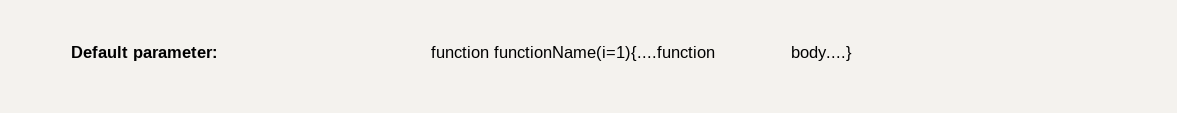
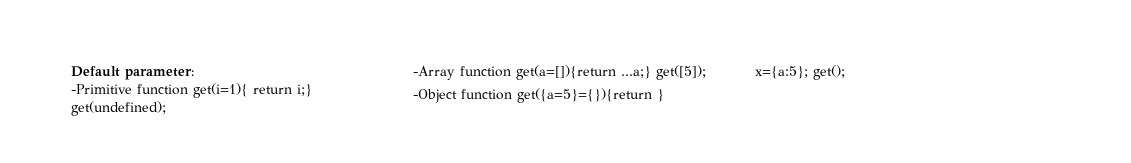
- function functionName(i=1){....function body....}
+ -Primitive function get(i=1){ return i;} get(undefined);
+ -Array function get(a=[]){return ...a;} get([5]);
+ -Object function get({a=5}={}){return } x={a:5}; get();

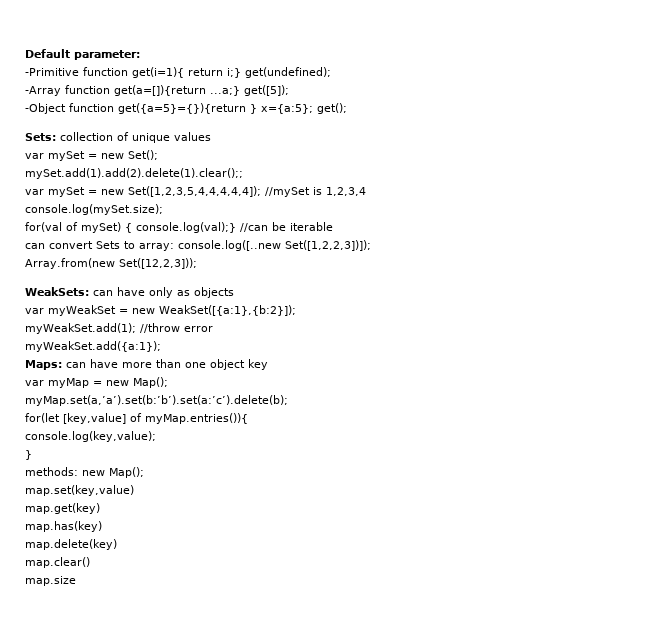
+ Sets: collection of unique values
+ var mySet = new Set();
+ mySet.add(1).add(2).delete(1).clear();;
+ var mySet = new Set([1,2,3,5,4,4,4,4,4]); //mySet is 1,2,3,4
+ console.log(mySet.size);
+ for(val of mySet) { console.log(val);} //can be iterable
+ can convert Sets to array: console.log([..new Set([1,2,2,3])]);
+ Array.from(new Set([12,2,3]));
+ WeakSets: can have only as objects
+ var myWeakSet = new WeakSet([{a:1},{b:2}]);
+ myWeakSet.add(1); //throw error
+ myWeakSet.add({a:1});
+ Maps: can have more than one object key
+ var myMap = new Map();
+ myMap.set(a,’a’).set(b:’b’).set(a:’c’).delete(b);
+ for(let [key,value] of myMap.entries()){
+ console.log(key,value);
+ }
+ methods: new Map();
+ map.set(key,value)
+ map.get(key)
+ map.has(key)
+ map.delete(key)
+ map.clear()
+ map.size

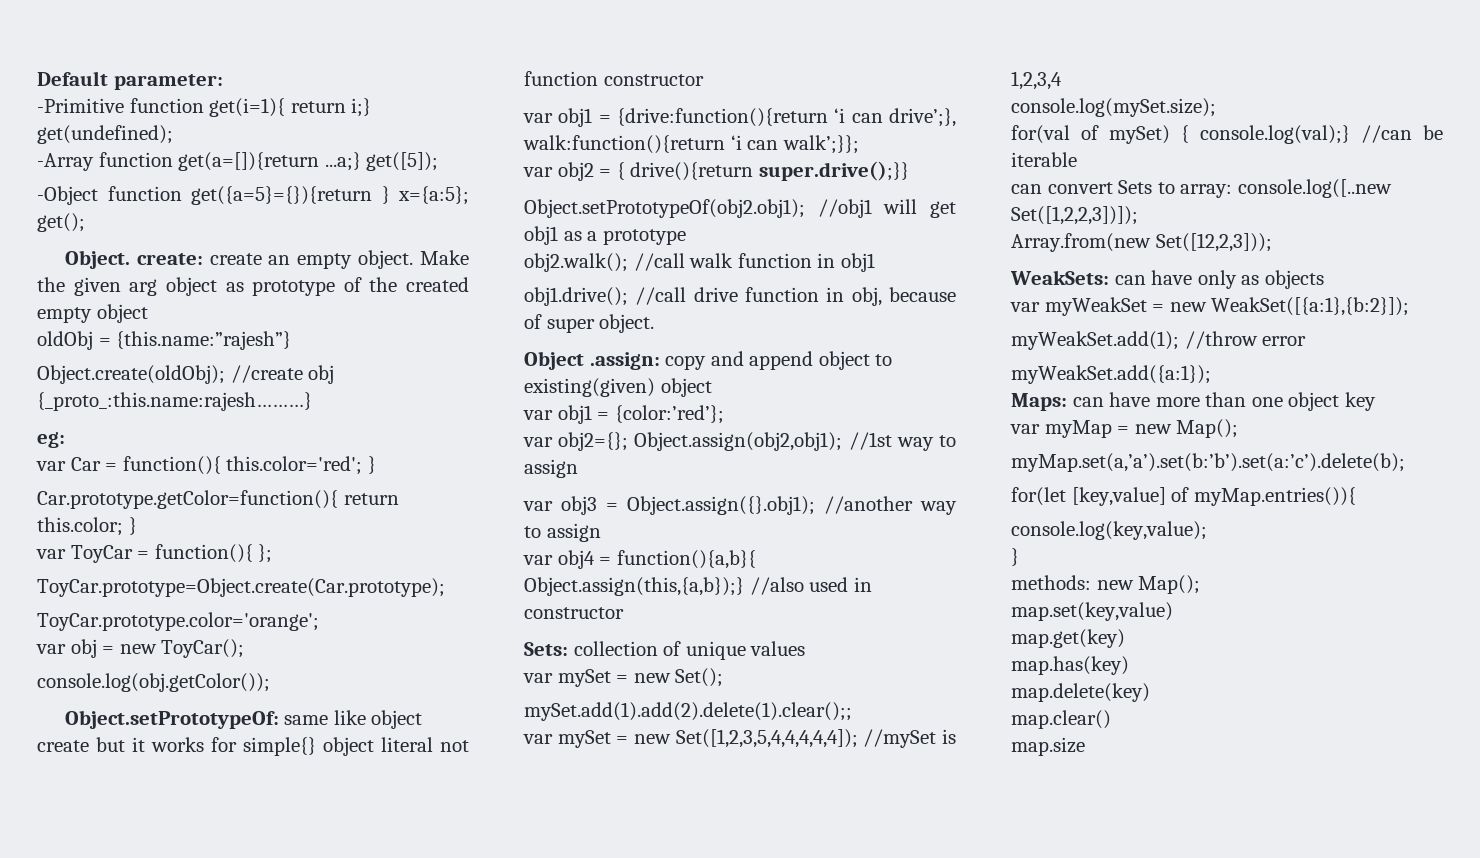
+ Object. create: create an empty object. Make the given arg object as prototype of the created empty object
+ oldObj = {this.name:”rajesh”}
+ Object.create(oldObj); //create obj {_proto_:this.name:rajesh………}
+ eg:
+ var Car = function(){ this.color='red'; }
+ Car.prototype.getColor=function(){ return this.color; }
+ var ToyCar = function(){ };
+ ToyCar.prototype=Object.create(Car.prototype);
+ ToyCar.prototype.color='orange';
+ var obj = new ToyCar();
+ console.log(obj.getColor());
+ Object.setPrototypeOf: same like object create but it works for simple{} object literal not function constructor
+ var obj1 = {drive:function(){return ‘i can drive’;}, walk:function(){return ‘i can walk’;}};
+ var obj2 = { drive(){return super.drive();}}
+ Object.setPrototypeOf(obj2.obj1); //obj1 will get obj1 as a prototype
+ obj2.walk(); //call walk function in obj1
+ obj1.drive(); //call drive function in obj, because of super object.
+ Object .assign: copy and append object to existing(given) object
+ var obj1 = {color:’red’};
+ var obj2={}; Object.assign(obj2,obj1); //1st way to assign
+ var obj3 = Object.assign({}.obj1); //another way to assign
+ var obj4 = function(){a,b}{ Object.assign(this,{a,b});} //also used in constructor

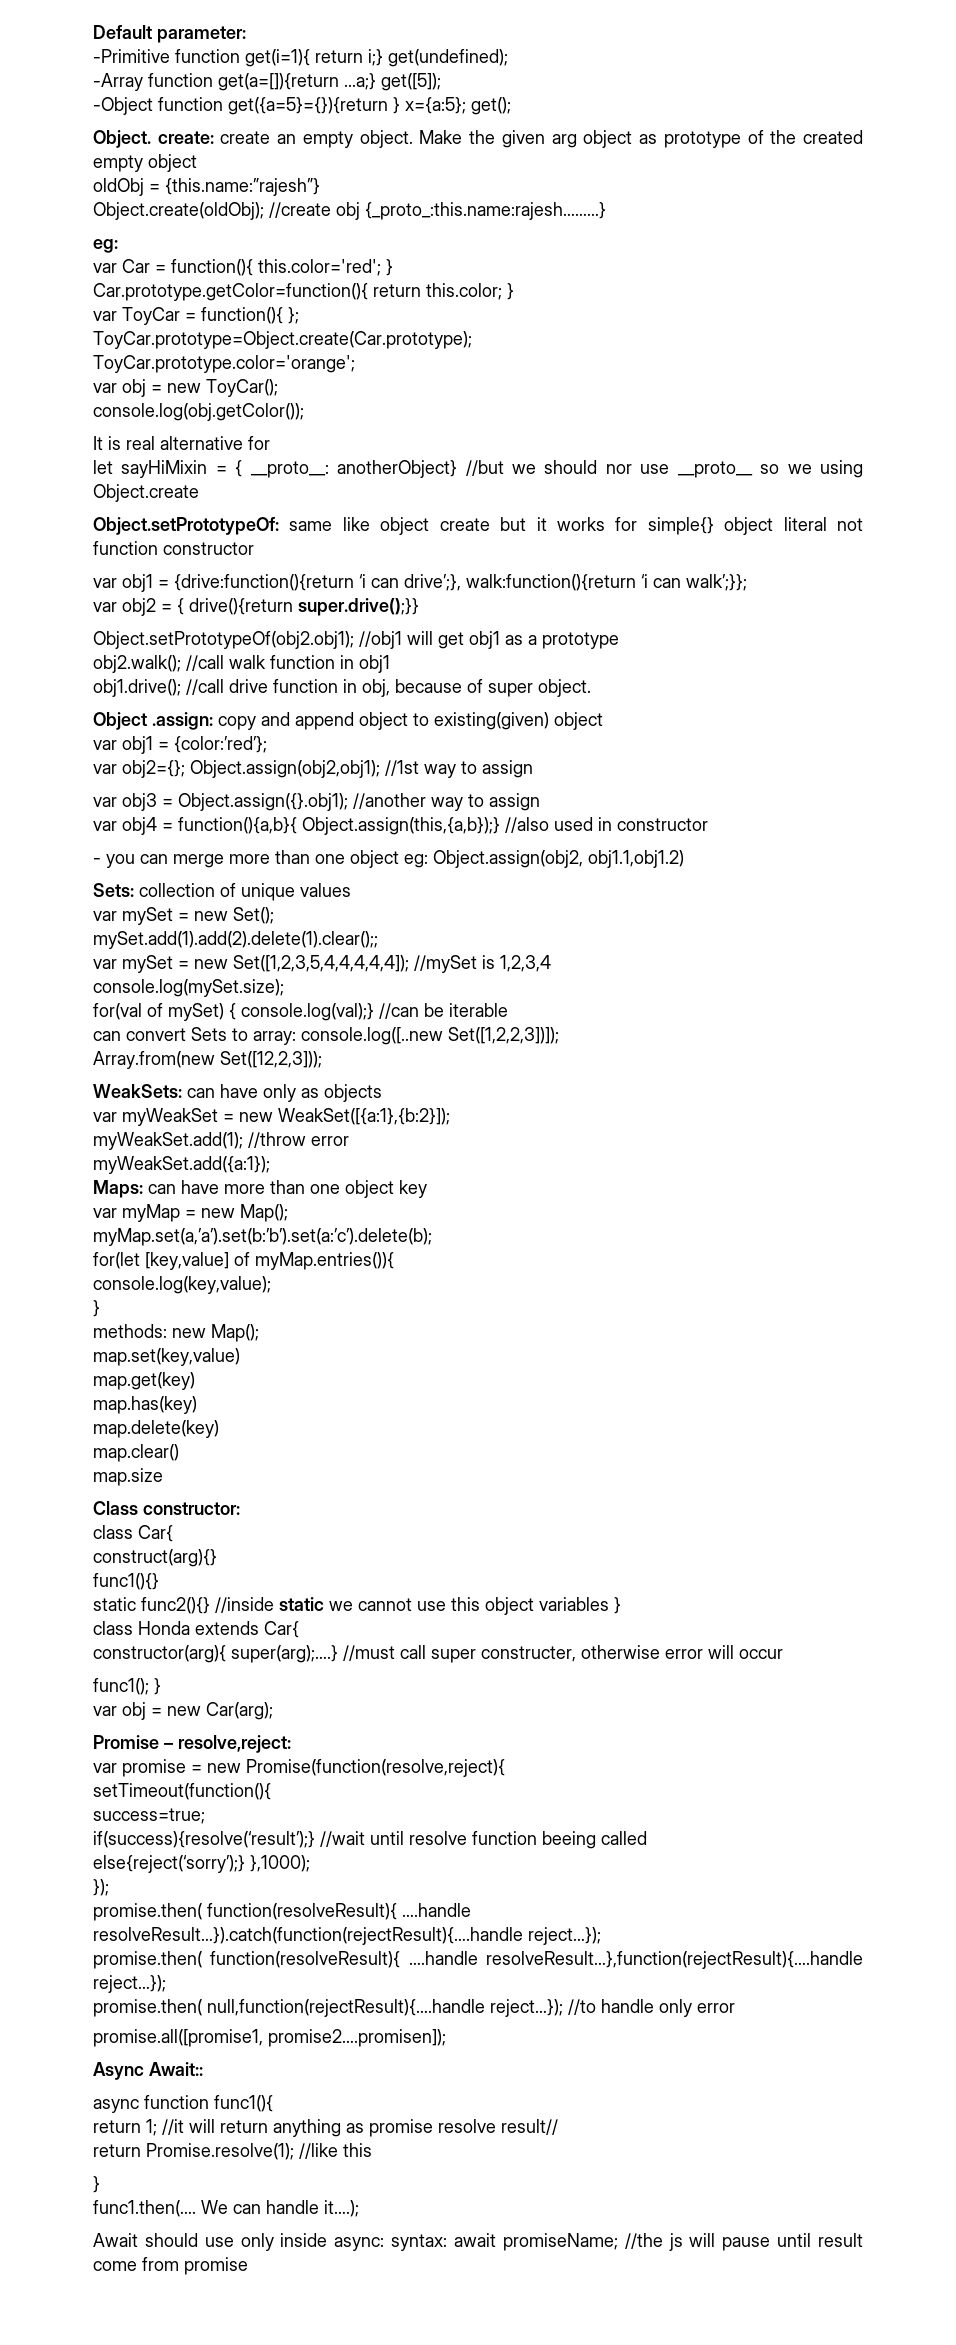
+ It is real alternative for
+ let sayHiMixin = { __proto__: anotherObject} //but we should nor use __proto__ so we using Object.create
+ - you can merge more than one object eg: Object.assign(obj2, obj1.1,obj1.2)
+ Class constructor:
+ class Car{
+ construct(arg){}
+ func1(){}
+ static func2(){} //inside static we cannot use this object variables }
+ class Honda extends Car{
+ constructor(arg){ super(arg);….} //must call super constructer, otherwise error will occur
+ func1(); }
+ var obj = new Car(arg);
+ Promise – resolve,reject:
+ var promise = new Promise(function(resolve,reject){
+ setTimeout(function(){
+ success=true;
+ if(success){resolve(‘result’);} //wait until resolve function beeing called
+ else{reject(‘sorry’);} },1000);
+ });
+ promise.then( function(resolveResult){ ….handle resolveResult…}).catch(function(rejectResult){….handle reject…});
+ promise.then( function(resolveResult){ ….handle resolveResult…},function(rejectResult){….handle reject…});
+ promise.then( null,function(rejectResult){….handle reject…}); //to handle only error
+ promise.all([promise1, promise2….promisen]);
+ Async Await::
+ async function func1(){
+ return 1; //it will return anything as promise resolve result//
+ return Promise.resolve(1); //like this
+ }
+ func1.then(…. We can handle it….);
+ Await should use only inside async: syntax: await promiseName; //the js will pause until result come from promise

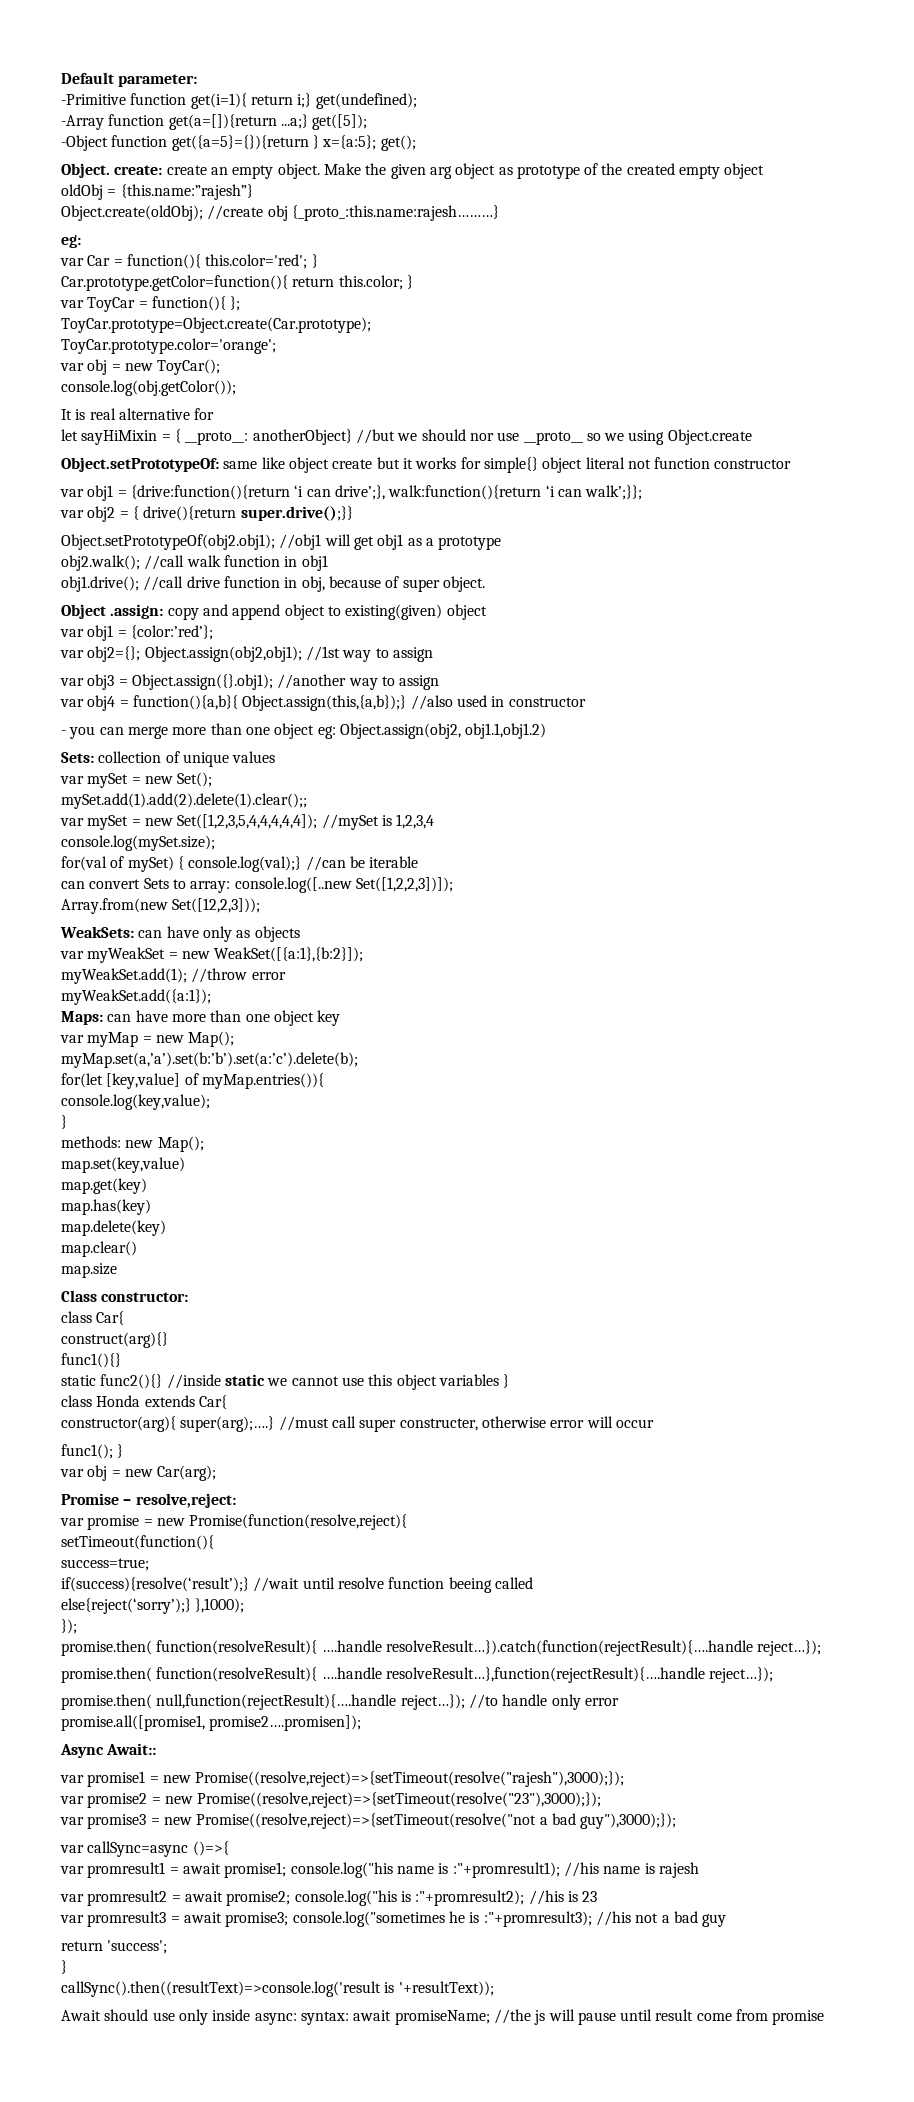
- async function func1(){
- return 1; //it will return anything as promise resolve result//
- return Promise.resolve(1); //like this
+ var promise1 = new Promise((resolve,reject)=>{setTimeout(resolve("rajesh"),3000);});
+ var promise2 = new Promise((resolve,reject)=>{setTimeout(resolve("23"),3000);});
+ var promise3 = new Promise((resolve,reject)=>{setTimeout(resolve("not a bad guy"),3000);});
+ var callSync=async ()=>{
+ var promresult1 = await promise1; console.log("his name is :"+promresult1); //his name is rajesh
+ var promresult2 = await promise2; console.log("his is :"+promresult2); //his is 23
+ var promresult3 = await promise3; console.log("sometimes he is :"+promresult3); //his not a bad guy
+ return 'success';
  }
- func1.then(…. We can handle it….);
+ callSync().then((resultText)=>console.log('result is '+resultText));

